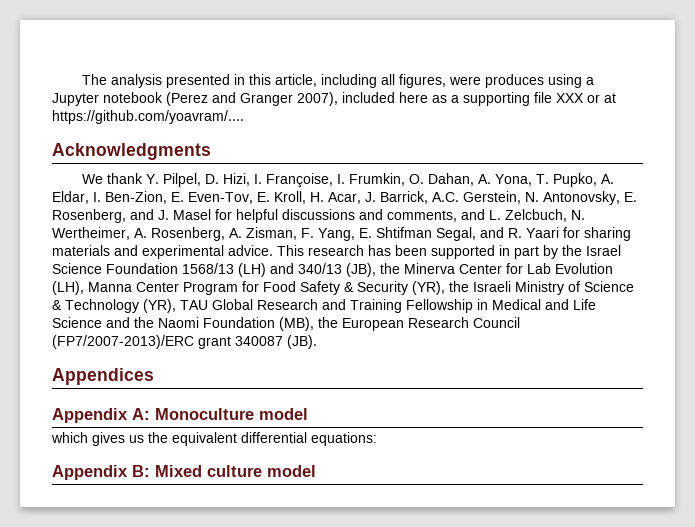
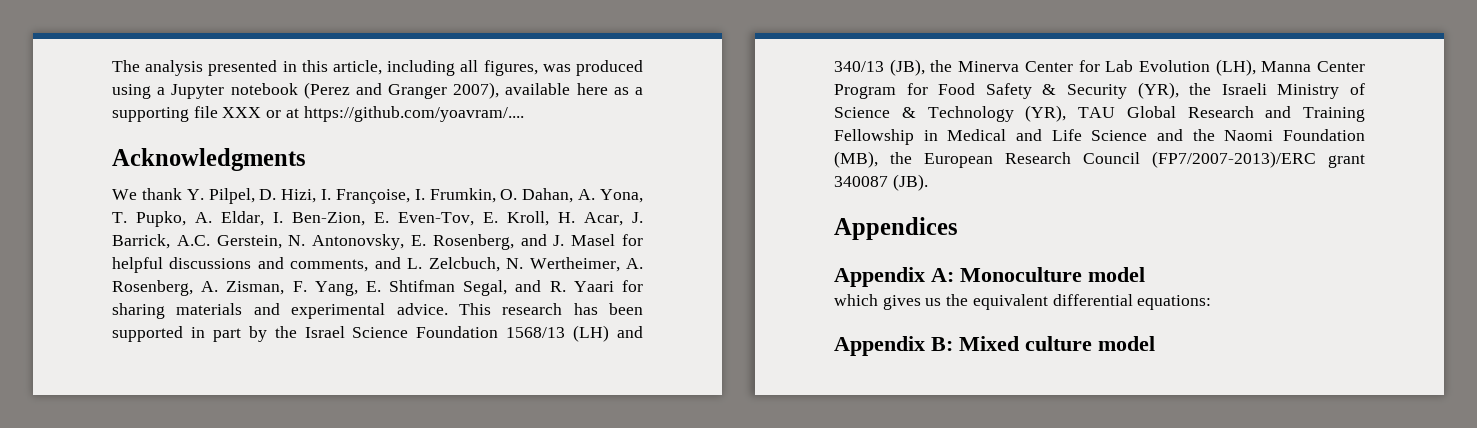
- The analysis presented in this article, including all figures, were produces using a Jupyter notebook (Perez and Granger 2007), included here as a supporting file XXX or at https://github.com/yoavram/....
+ The analysis presented in this article, including all figures, was produced using a Jupyter notebook (Perez and Granger 2007), available here as a supporting file XXX or at https://github.com/yoavram/....

